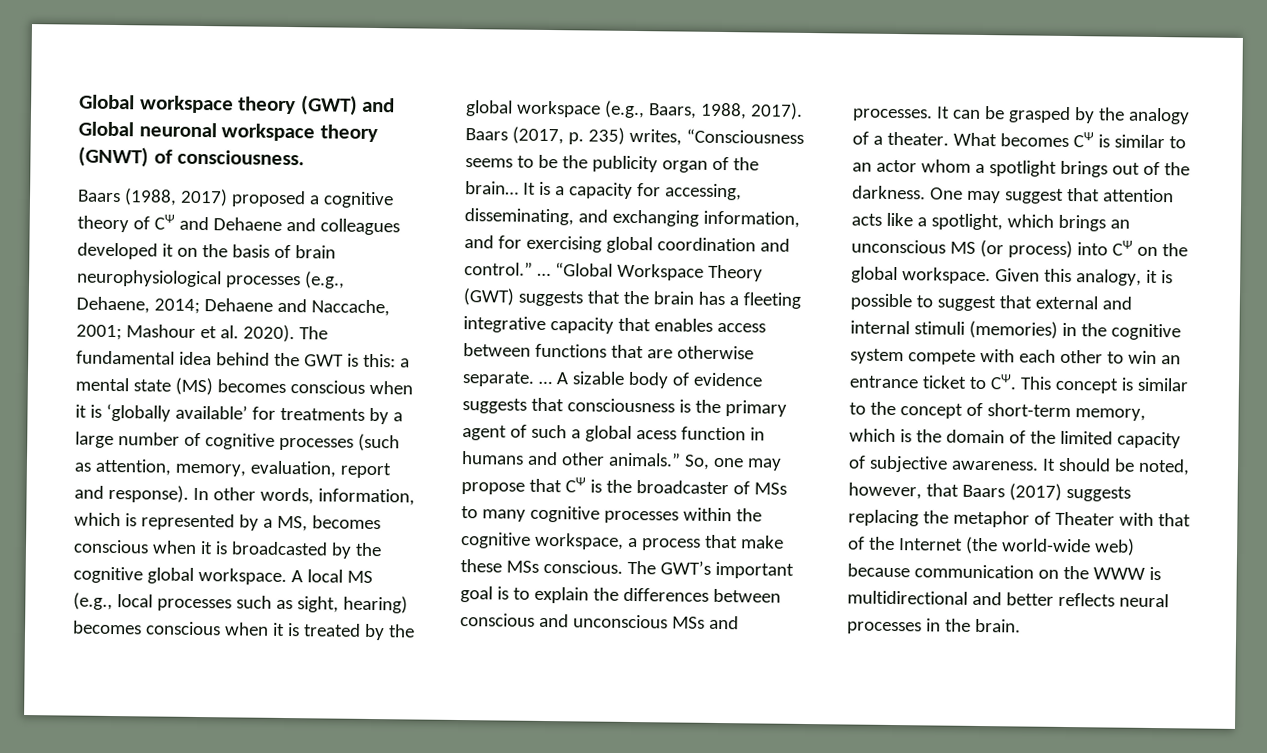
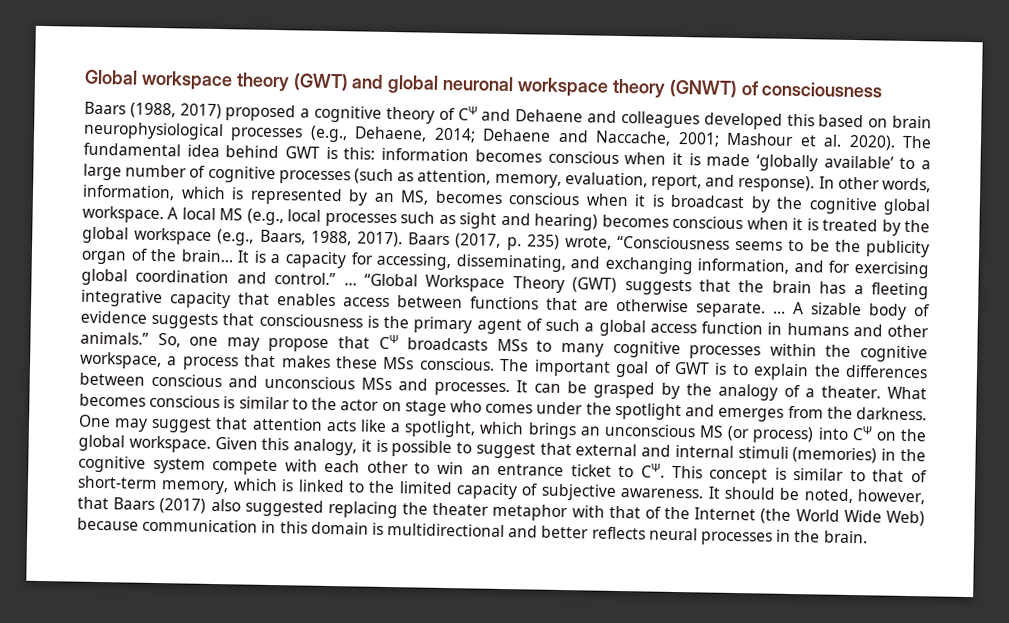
- Global workspace theory (GWT) and Global neuronal workspace theory (GNWT) of consciousness.
+ Global workspace theory (GWT) and global neuronal workspace theory (GNWT) of consciousness
- Baars (1988, 2017) proposed a cognitive theory of CΨ and Dehaene and colleagues developed it on the basis of brain neurophysiological processes (e.g., Dehaene, 2014; Dehaene and Naccache, 2001; Mashour et al. 2020).
+ Baars (1988, 2017) proposed a cognitive theory of CΨ and Dehaene and colleagues developed this based on brain neurophysiological processes (e.g., Dehaene, 2014; Dehaene and Naccache, 2001; Mashour et al. 2020).
- The fundamental idea behind the GWT is this: a mental state (MS) becomes conscious when it is ‘globally available’ for treatments by a large number of cognitive processes (such as attention, memory, evaluation, report and response).
+ The fundamental idea behind GWT is this: information becomes conscious when it is made ‘globally available’ to a large number of cognitive processes (such as attention, memory, evaluation, report, and response).
- In other words, information, which is represented by a MS, becomes conscious when it is broadcasted by the cognitive global workspace.
+ In other words, information, which is represented by an MS, becomes conscious when it is broadcast by the cognitive global workspace.
- A local MS (e.g., local processes such as sight, hearing) becomes conscious when it is treated by the global workspace (e.g., Baars, 1988, 2017).
+ A local MS (e.g., local processes such as sight and hearing) becomes conscious when it is treated by the global workspace (e.g., Baars, 1988, 2017).
- Baars (2017, p. 235) writes, “Consciousness seems to be the publicity organ of the brain…
+ Baars (2017, p. 235) wrote, “Consciousness seems to be the publicity organ of the brain…
- A sizable body of evidence suggests that consciousness is the primary agent of such a global acess function in humans and other animals.”
+ A sizable body of evidence suggests that consciousness is the primary agent of such a global access function in humans and other animals.”
- So, one may propose that CΨ is the broadcaster of MSs to many cognitive processes within the cognitive workspace, a process that make these MSs conscious.
+ So, one may propose that CΨ broadcasts MSs to many cognitive processes within the cognitive workspace, a process that makes these MSs conscious.
- The GWT’s important goal is to explain the differences between conscious and unconscious MSs and processes.
+ The important goal of GWT is to explain the differences between conscious and unconscious MSs and processes.
- What becomes CΨ is similar to an actor whom a spotlight brings out of the darkness.
+ What becomes conscious is similar to the actor on stage who comes under the spotlight and emerges from the darkness.
- Given this analogy, it is possible to suggest that external and internal stimuli (memories) in the cognitive system compete with each other to win an entrance ticket to CΨ. This concept is similar to the concept of short-term memory, which is the domain of the limited capacity of subjective awareness.
+ Given this analogy, it is possible to suggest that external and internal stimuli (memories) in the cognitive system compete with each other to win an entrance ticket to CΨ. This concept is similar to that of short-term memory, which is linked to the limited capacity of subjective awareness.
- It should be noted, however, that Baars (2017) suggests replacing the metaphor of Theater with that of the Internet (the world-wide web) because communication on the WWW is multidirectional and better reflects neural processes in the brain.
+ It should be noted, however, that Baars (2017) also suggested replacing the theater metaphor with that of the Internet (the World Wide Web) because communication in this domain is multidirectional and better reflects neural processes in the brain.

